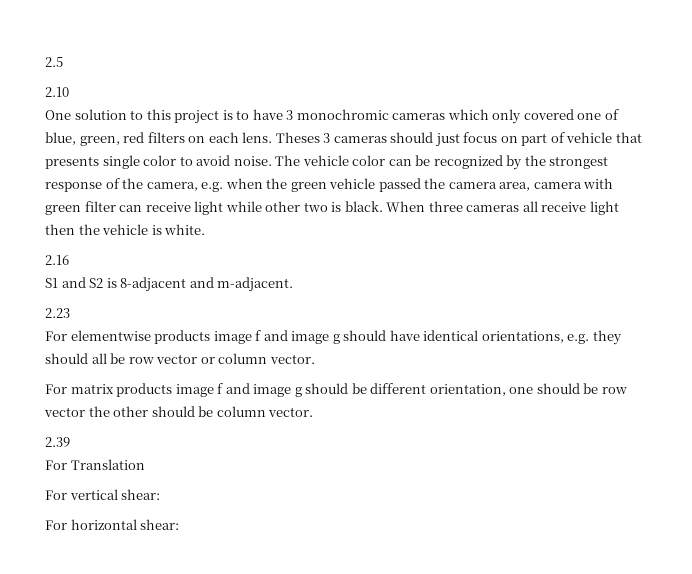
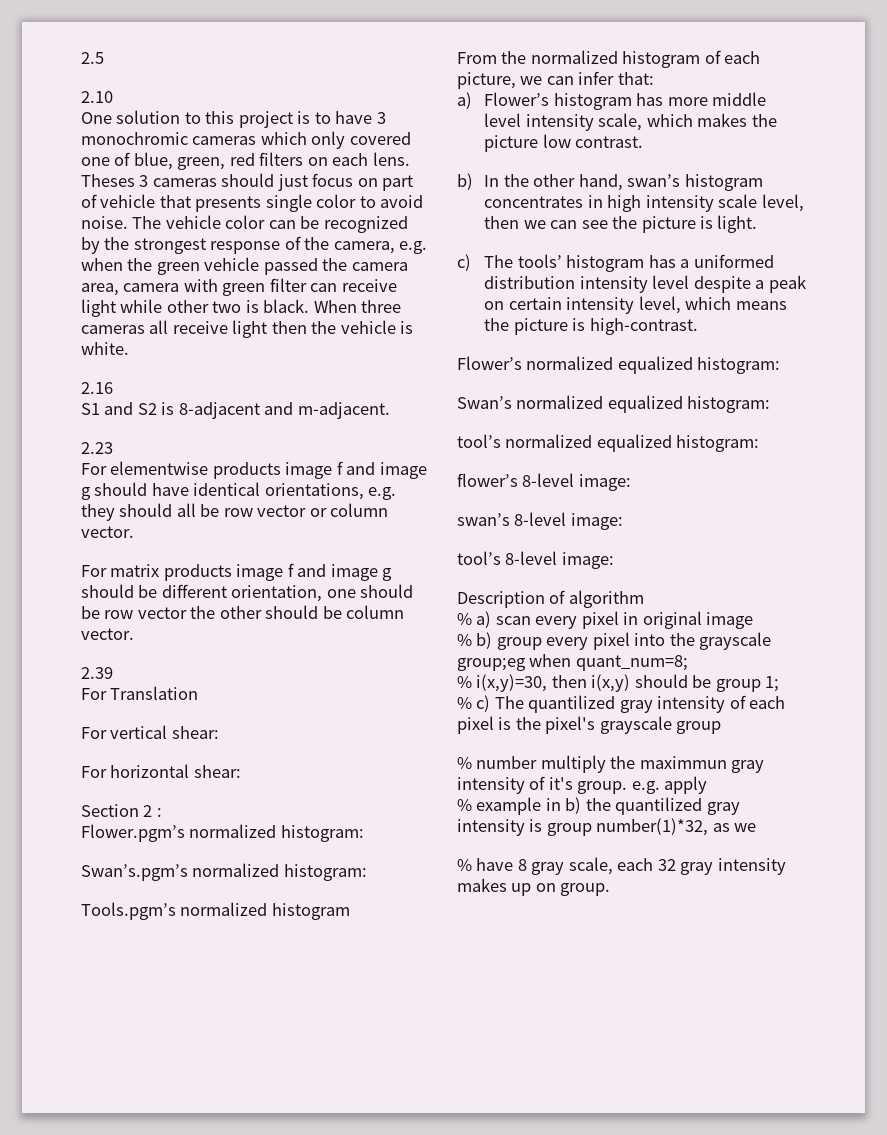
+ Section 2 :
+ Flower.pgm’s normalized histogram:
+ Swan’s.pgm’s normalized histogram:
+ Tools.pgm’s normalized histogram
+ From the normalized histogram of each picture, we can infer that:
+ a) Flower’s histogram has more middle level intensity scale, which makes the picture low contrast.
+ b) In the other hand, swan’s histogram concentrates in high intensity scale level, then we can see the picture is light.
+ c) The tools’ histogram has a uniformed distribution intensity level despite a peak on certain intensity level, which means the picture is high-contrast.
+ Flower’s normalized equalized histogram:
+ Swan’s normalized equalized histogram:
+ tool’s normalized equalized histogram:
+ flower’s 8-level image:
+ swan’s 8-level image:
+ tool’s 8-level image:
+ Description of algorithm
+ % a) scan every pixel in original image
+ % b) group every pixel into the grayscale group;eg when quant_num=8;
+ % i(x,y)=30, then i(x,y) should be group 1;
+ % c) The quantilized gray intensity of each pixel is the pixel's grayscale group
+ % number multiply the maximmun gray intensity of it's group. e.g. apply
+ % example in b) the quantilized gray intensity is group number(1)*32, as we
+ % have 8 gray scale, each 32 gray intensity makes up on group.

